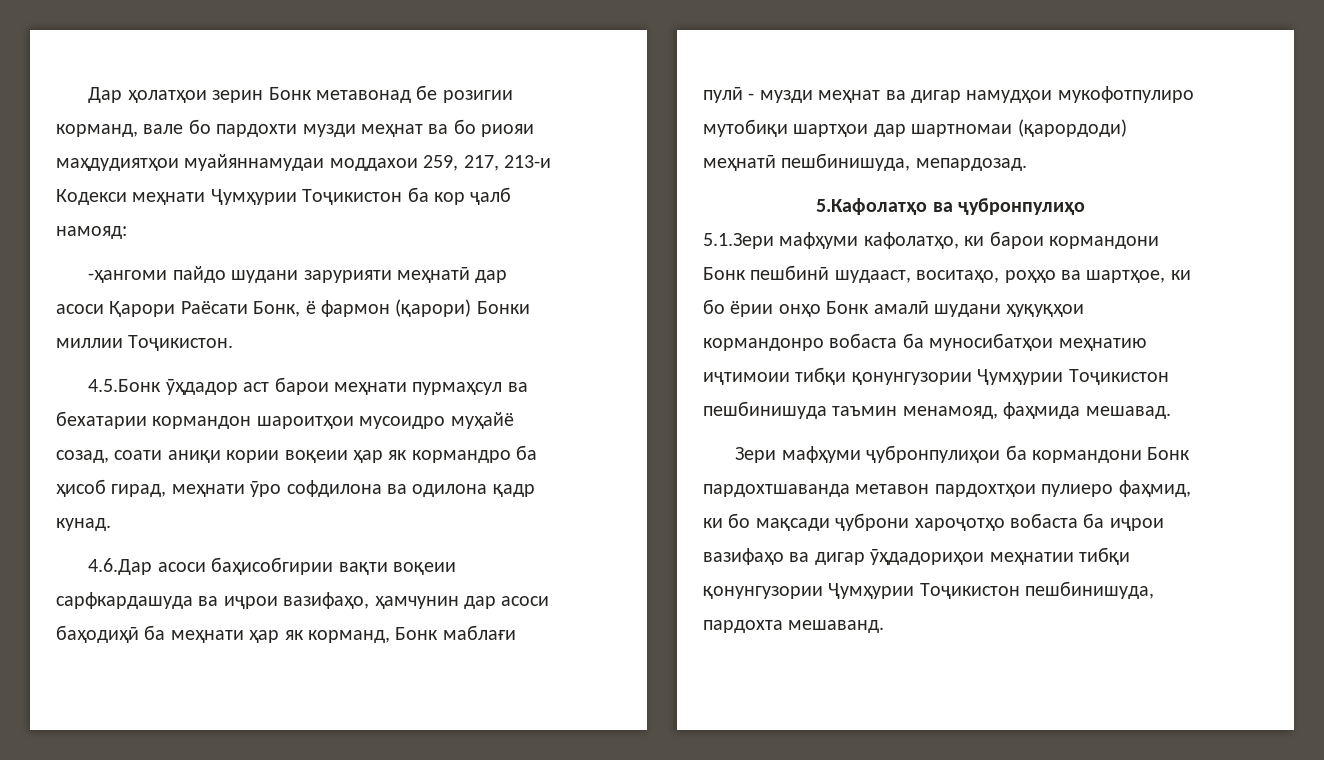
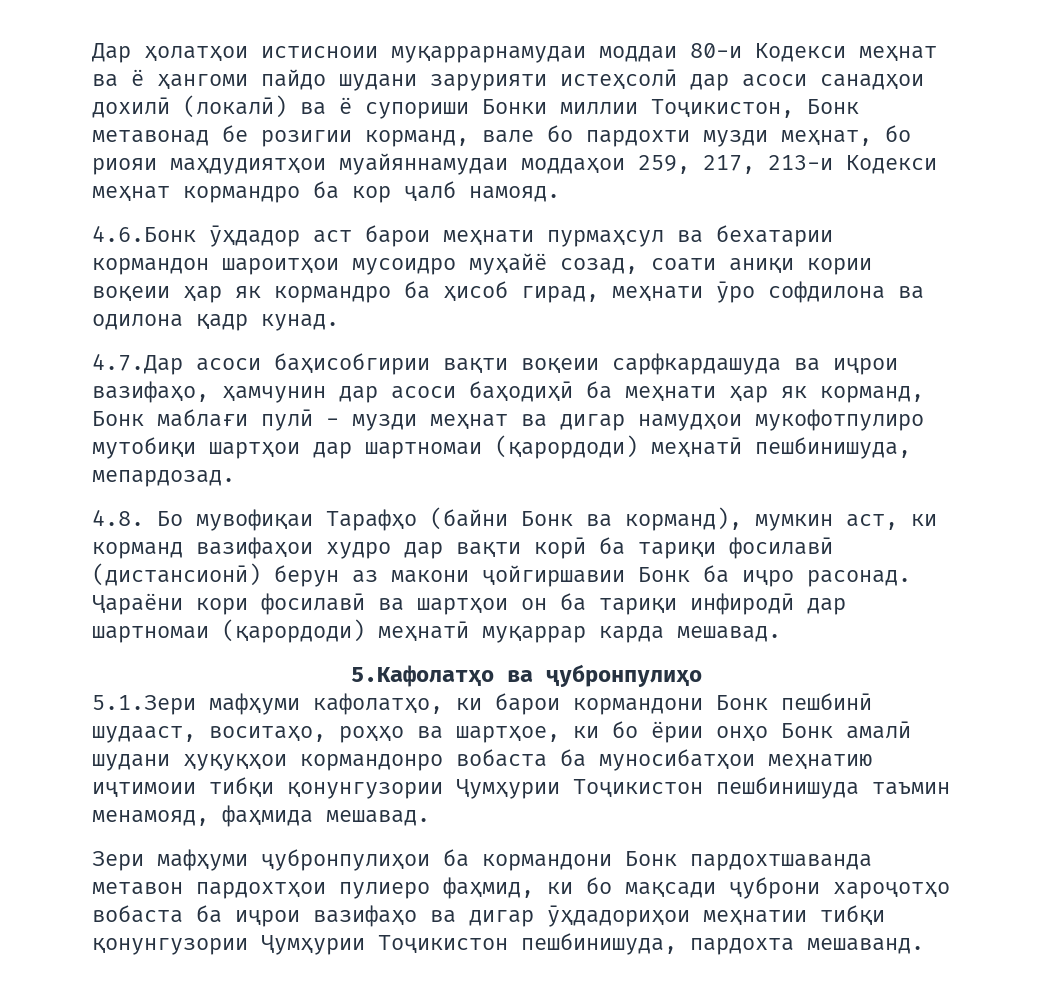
- Дар ҳолатҳои зерин Бонк метавонад бе розигии корманд, вале бо пардохти музди меҳнат ва бо риояи маҳдудиятҳои муайяннамудаи моддахои 259, 217, 213-и Кодекси меҳнати Ҷумҳурии Тоҷикистон ба кор ҷалб намояд:
- -ҳангоми пайдо шудани зарурияти меҳнатӣ дар асоси Қарори Раёсати Бонк, ё фармон (қарори) Бонки миллии Тоҷикистон.
- 4.5.Бонк ӯҳдадор аст барои меҳнати пурмаҳсул ва бехатарии кормандон шароитҳои мусоидро муҳайё созад, соати аниқи кории воқеии ҳар як кормандро ба ҳисоб гирад, меҳнати ӯро софдилона ва одилона қадр кунад.
+ Дар ҳолатҳои истисноии муқаррарнамудаи моддаи 80-и Кодекси меҳнат ва ё ҳангоми пайдо шудани зарурияти истеҳсолӣ дар асоси санадҳои дохилӣ (локалӣ) ва ё супориши Бонки миллии Тоҷикистон, Бонк метавонад бе розигии корманд, вале бо пардохти музди меҳнат, бо риояи маҳдудиятҳои муайяннамудаи моддаҳои 259, 217, 213-и Кодекси меҳнат кормандро ба кор ҷалб намояд.
+ 4.6.Бонк ӯҳдадор аст барои меҳнати пурмаҳсул ва бехатарии кормандон шароитҳои мусоидро муҳайё созад, соати аниқи кории воқеии ҳар як кормандро ба ҳисоб гирад, меҳнати ӯро софдилона ва одилона қадр кунад.
- 4.6.Дар асоси баҳисобгирии вақти воқеии сарфкардашуда ва иҷрои вазифаҳо, ҳамчунин дар асоси баҳодиҳӣ ба меҳнати ҳар як корманд, Бонк маблағи пулӣ - музди меҳнат ва дигар намудҳои мукофотпулиро мутобиқи шартҳои дар шартномаи (қарордоди) меҳнатӣ пешбинишуда, мепардозад.
+ 4.7.Дар асоси баҳисобгирии вақти воқеии сарфкардашуда ва иҷрои вазифаҳо, ҳамчунин дар асоси баҳодиҳӣ ба меҳнати ҳар як корманд, Бонк маблағи пулӣ - музди меҳнат ва дигар намудҳои мукофотпулиро мутобиқи шартҳои дар шартномаи (қарордоди) меҳнатӣ пешбинишуда, мепардозад.
+ 4.8. Бо мувофиқаи Тарафҳо (байни Бонк ва корманд), мумкин аст, ки корманд вазифаҳои худро дар вақти корӣ ба тариқи фосилавӣ (дистансионӣ) берун аз макони ҷойгиршавии Бонк ба иҷро расонад. Ҷараёни кори фосилавӣ ва шартҳои он ба тариқи инфиродӣ дар шартномаи (қарордоди) меҳнатӣ муқаррар карда мешавад.

